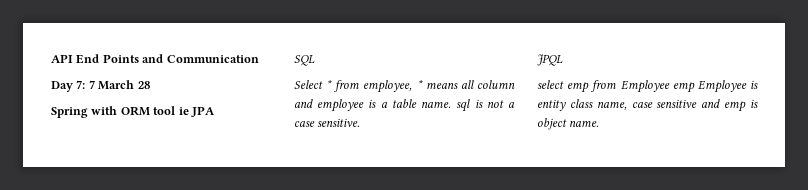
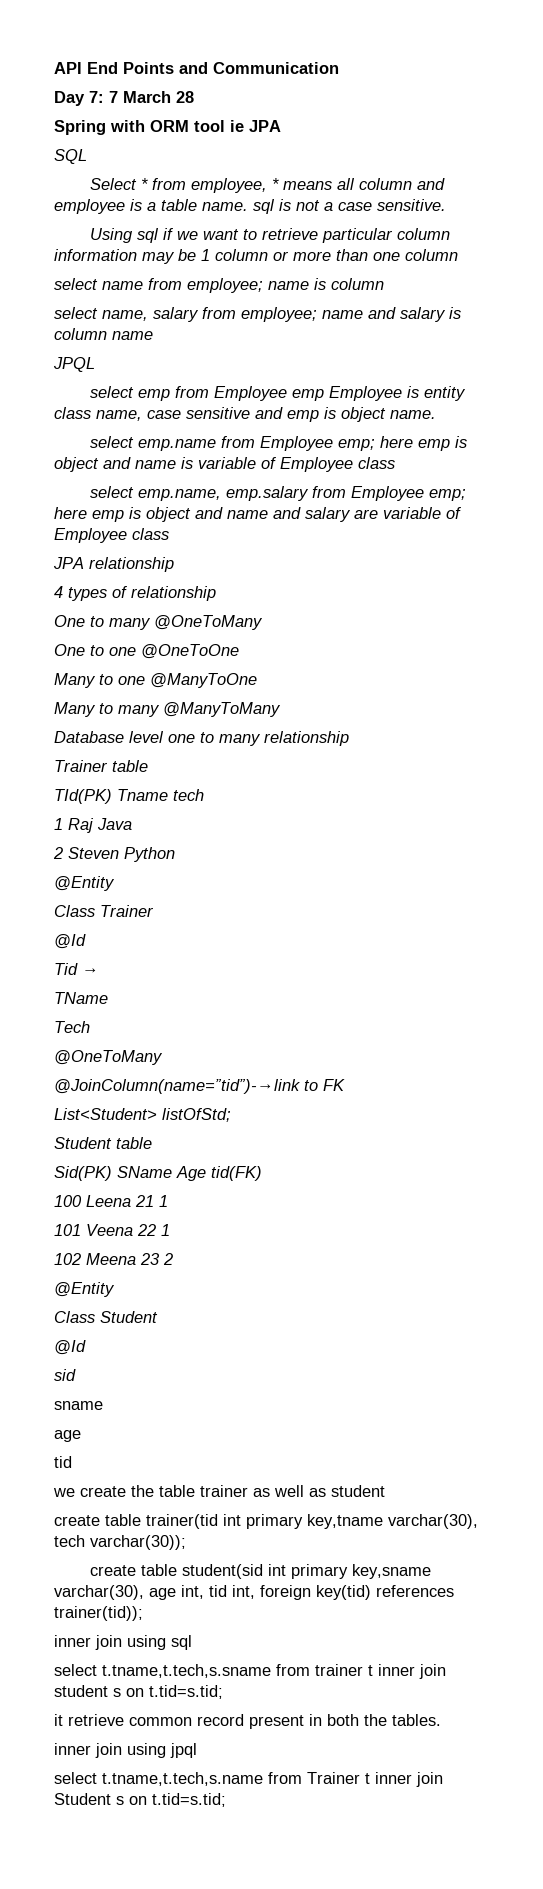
+ Using sql if we want to retrieve particular column information may be 1 column or more than one column
+ select name from employee; name is column
+ select name, salary from employee; name and salary is column name
+ select emp.name from Employee emp; here emp is object and name is variable of Employee class
+ select emp.name, emp.salary from Employee emp; here emp is object and name and salary are variable of Employee class
+ JPA relationship
+ 4 types of relationship
+ One to many @OneToMany
+ One to one @OneToOne
+ Many to one @ManyToOne
+ Many to many @ManyToMany
+ Database level one to many relationship
+ Trainer table
+ TId(PK) Tname tech
+ 1 Raj Java
+ 2 Steven Python
+ @Entity
+ Class Trainer
+ @Id
+ Tid →
+ TName
+ Tech
+ @OneToMany
+ @JoinColumn(name=”tid”)-→link to FK
+ List<Student> listOfStd;
+ Student table
+ Sid(PK) SName Age tid(FK)
+ 100 Leena 21 1
+ 101 Veena 22 1
+ 102 Meena 23 2
+ @Entity
+ Class Student
+ @Id
+ sid
+ sname
+ age
+ tid
+ we create the table trainer as well as student
+ create table trainer(tid int primary key,tname varchar(30), tech varchar(30));
+ create table student(sid int primary key,sname varchar(30), age int, tid int, foreign key(tid) references trainer(tid));
+ inner join using sql
+ select t.tname,t.tech,s.sname from trainer t inner join student s on t.tid=s.tid;
+ it retrieve common record present in both the tables.
+ inner join using jpql
+ select t.tname,t.tech,s.name from Trainer t inner join Student s on t.tid=s.tid;

